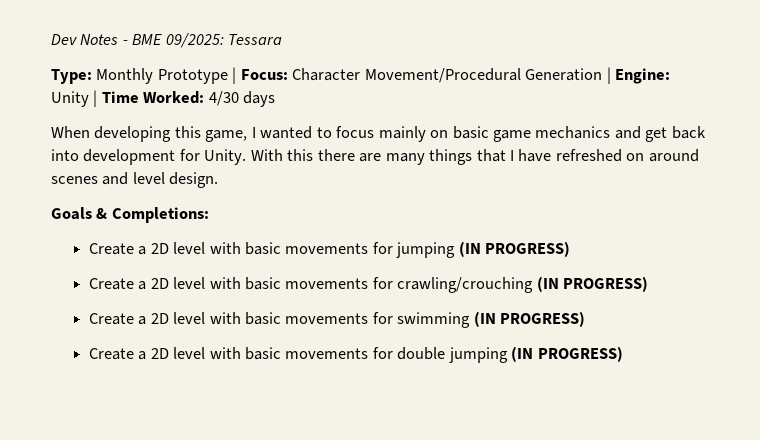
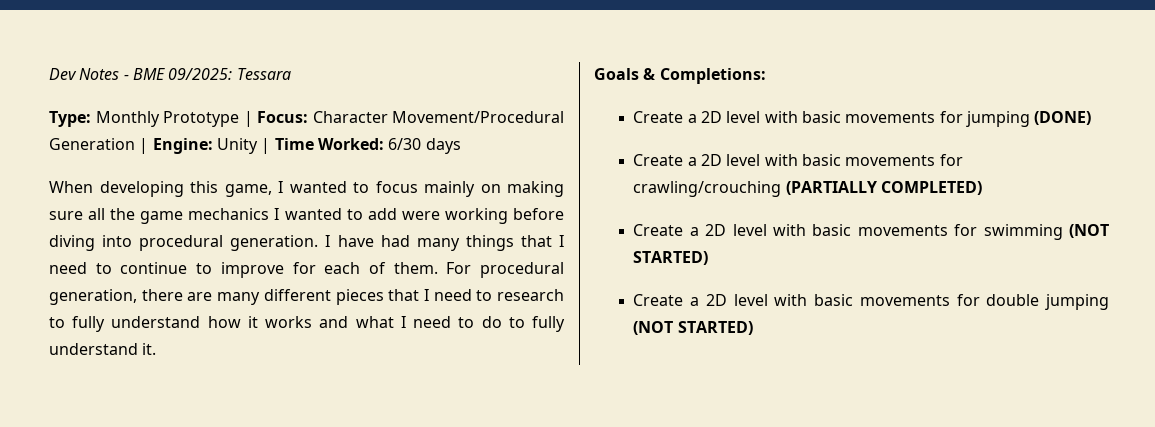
- Type: Monthly Prototype | Focus: Character Movement/Procedural Generation | Engine: Unity | Time Worked: 4/30 days
+ Type: Monthly Prototype | Focus: Character Movement/Procedural Generation | Engine: Unity | Time Worked: 6/30 days
- When developing this game, I wanted to focus mainly on basic game mechanics and get back into development for Unity. With this there are many things that I have refreshed on around scenes and level design.
+ When developing this game, I wanted to focus mainly on making sure all the game mechanics I wanted to add were working before diving into procedural generation. I have had many things that I need to continue to improve for each of them. For procedural generation, there are many different pieces that I need to research to fully understand how it works and what I need to do to fully understand it.
- Create a 2D level with basic movements for jumping (IN PROGRESS)
+ Create a 2D level with basic movements for jumping (DONE)
- Create a 2D level with basic movements for crawling/crouching (IN PROGRESS)
+ Create a 2D level with basic movements for crawling/crouching (PARTIALLY COMPLETED)
- Create a 2D level with basic movements for swimming (IN PROGRESS)
+ Create a 2D level with basic movements for swimming (NOT STARTED)
- Create a 2D level with basic movements for double jumping (IN PROGRESS)
+ Create a 2D level with basic movements for double jumping (NOT STARTED)

